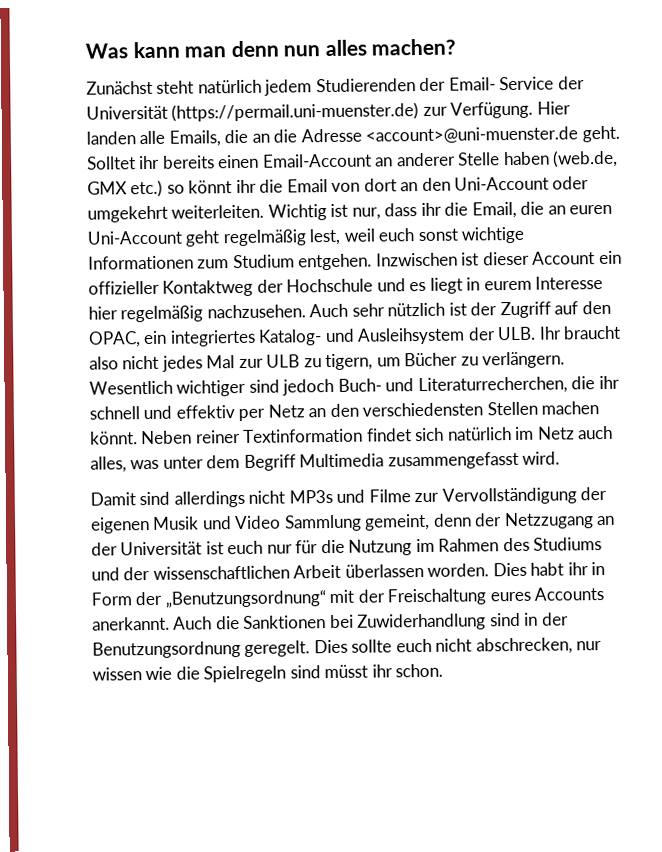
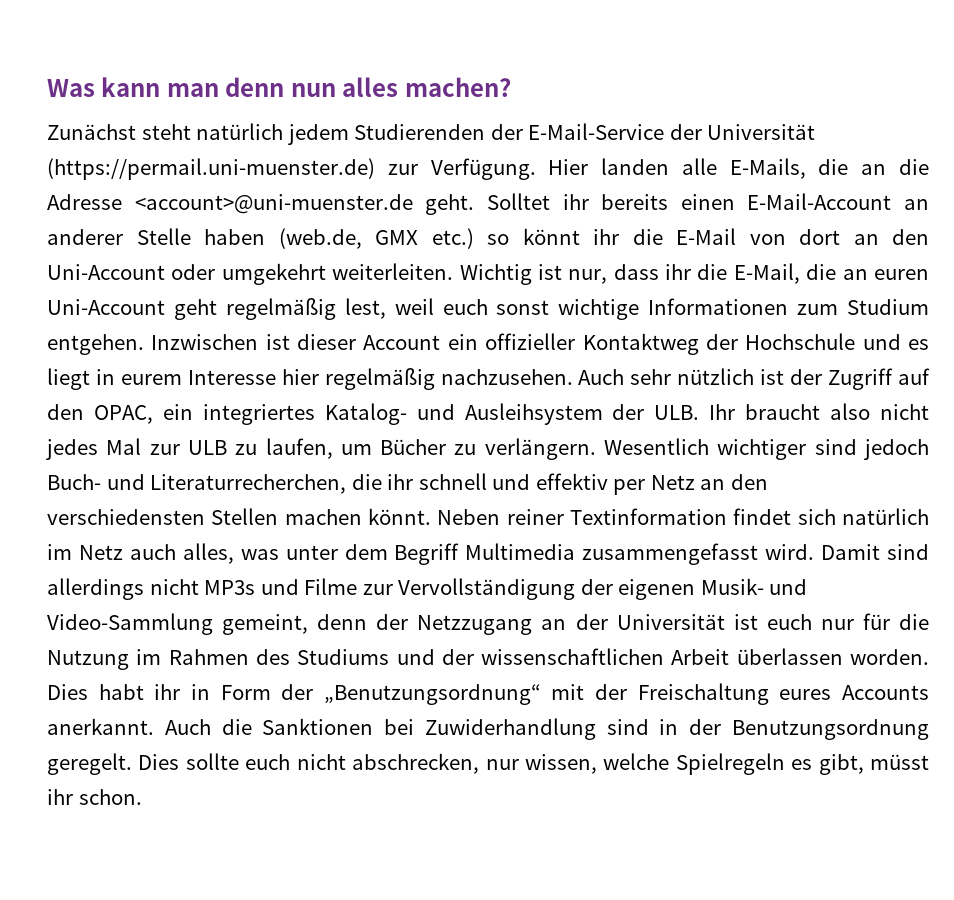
- Zunächst steht natürlich jedem Studierenden der Email- Service der Universität (https://permail.uni-muenster.de) zur Verfügung.
+ Zunächst steht natürlich jedem Studierenden der E-Mail-Service der Universität (https://permail.uni-muenster.de) zur Verfügung.
- Hier landen alle Emails, die an die Adresse <account>@uni-muenster.de geht.
+ Hier landen alle E-Mails, die an die Adresse <account>@uni-muenster.de geht.
- Solltet ihr bereits einen Email-Account an anderer Stelle haben (web.de, GMX etc.) so könnt ihr die Email von dort an den Uni-Account oder umgekehrt weiterleiten.
+ Solltet ihr bereits einen E-Mail-Account an anderer Stelle haben (web.de, GMX etc.) so könnt ihr die E-Mail von dort an den Uni-Account oder umgekehrt weiterleiten.
- Wichtig ist nur, dass ihr die Email, die an euren Uni-Account geht regelmäßig lest, weil euch sonst wichtige Informationen zum Studium entgehen.
+ Wichtig ist nur, dass ihr die E-Mail, die an euren Uni-Account geht regelmäßig lest, weil euch sonst wichtige Informationen zum Studium entgehen.
- Auch sehr nützlich ist der Zugriff auf den OPAC, ein integriertes Katalog- und Ausleihsystem der ULB. Ihr braucht also nicht jedes Mal zur ULB zu tigern, um Bücher zu verlängern.
+ Auch sehr nützlich ist der Zugriff auf den OPAC, ein integriertes Katalog- und Ausleihsystem der ULB. Ihr braucht also nicht jedes Mal zur ULB zu laufen, um Bücher zu verlängern.
- Neben reiner Textinformation findet sich natürlich im Netz auch alles, was unter dem Begriff Multimedia zusammengefasst wird.
- Damit sind allerdings nicht MP3s und Filme zur Vervollständigung der eigenen Musik und Video Sammlung gemeint, denn der Netzzugang an der Universität ist euch nur für die Nutzung im Rahmen des Studiums und der wissenschaftlichen Arbeit überlassen worden.
+ Neben reiner Textinformation findet sich natürlich im Netz auch alles, was unter dem Begriff Multimedia zusammengefasst wird. Damit sind allerdings nicht MP3s und Filme zur Vervollständigung der eigenen Musik- und Video-Sammlung gemeint, denn der Netzzugang an der Universität ist euch nur für die Nutzung im Rahmen des Studiums und der wissenschaftlichen Arbeit überlassen worden.
- Dies sollte euch nicht abschrecken, nur wissen wie die Spielregeln sind müsst ihr schon.
+ Dies sollte euch nicht abschrecken, nur wissen, welche Spielregeln es gibt, müsst ihr schon.

